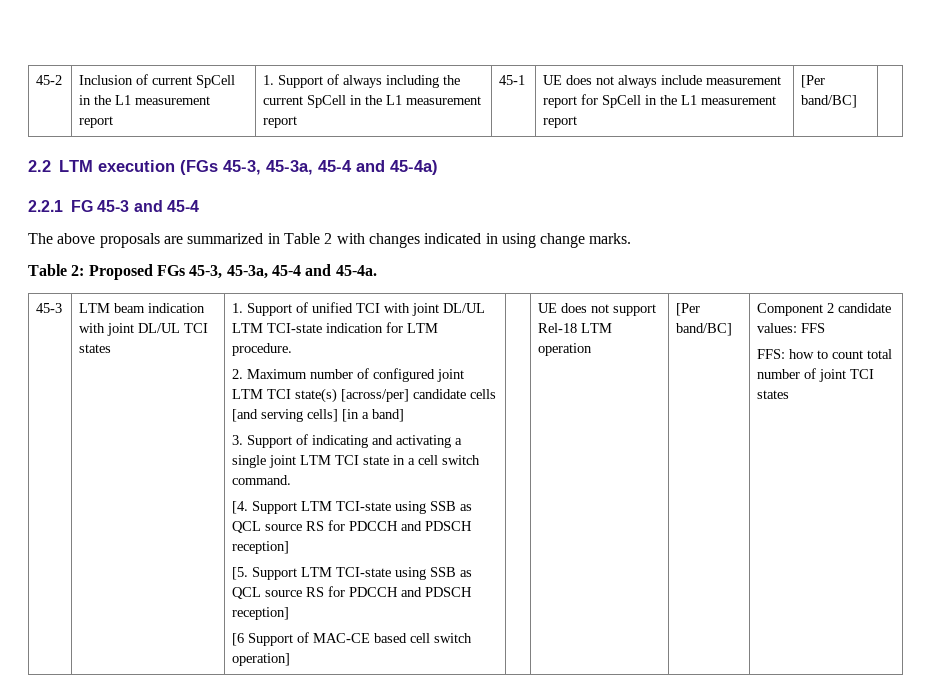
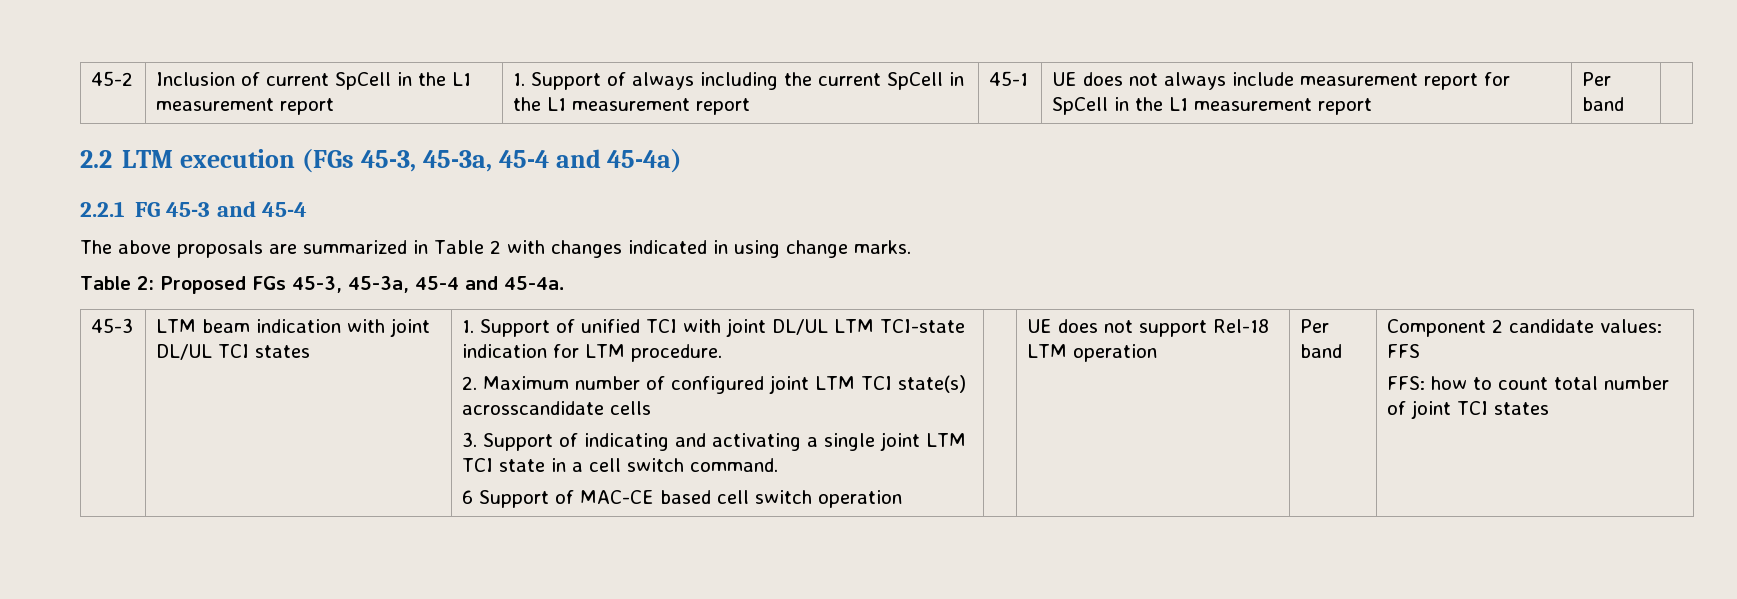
- 45-2 | Inclusion of current SpCell in the L1 measurement report | 1. Support of always including the current SpCell in the L1 measurement report | 45-1 | UE does not always include measurement report for SpCell in the L1 measurement report | [Per band/BC] |
+ 45-2 | Inclusion of current SpCell in the L1 measurement report | 1. Support of always including the current SpCell in the L1 measurement report | 45-1 | UE does not always include measurement report for SpCell in the L1 measurement report | Per band |
- 2. Maximum number of configured joint LTM TCI state(s) [across/per] candidate cells [and serving cells] [in a band]
+ 2. Maximum number of configured joint LTM TCI state(s) acrosscandidate cells
- [4. Support LTM TCI-state using SSB as QCL source RS for PDCCH and PDSCH reception]
- [5. Support LTM TCI-state using SSB as QCL source RS for PDCCH and PDSCH reception]
- [6 Support of MAC-CE based cell switch operation]
+ 6 Support of MAC-CE based cell switch operation
- UE does not support Rel-18 LTM operation | [Per band/BC]
+ UE does not support Rel-18 LTM operation | Per band

